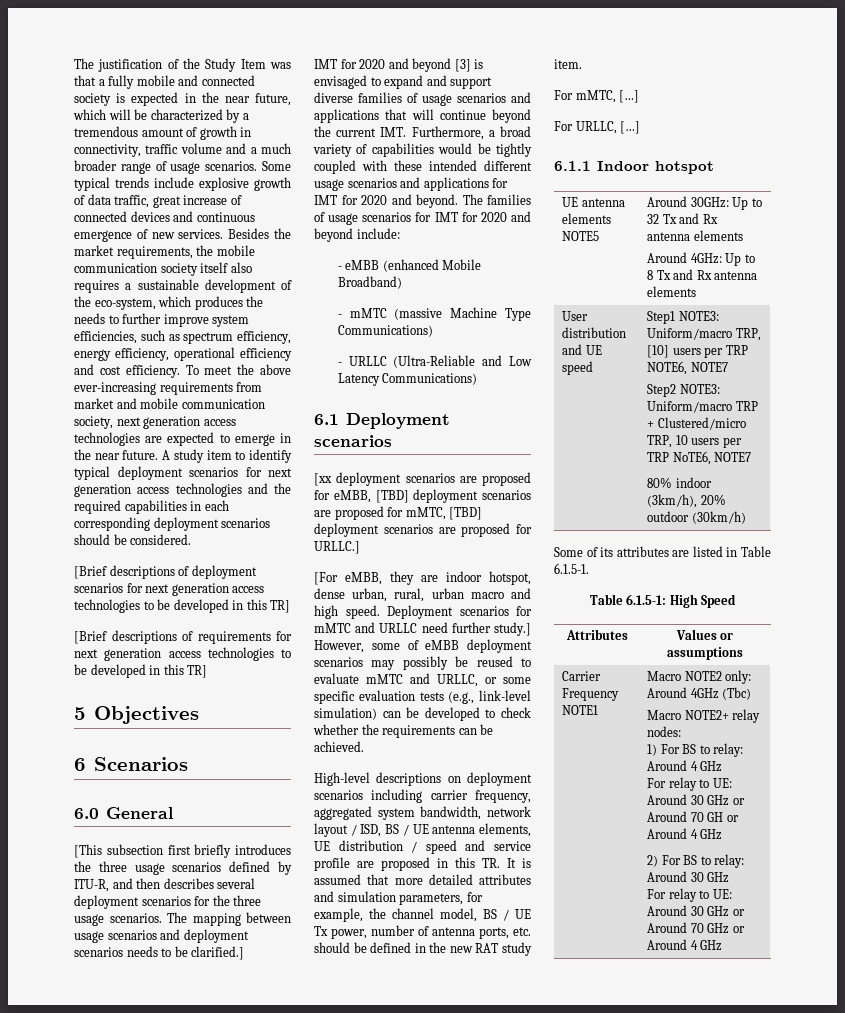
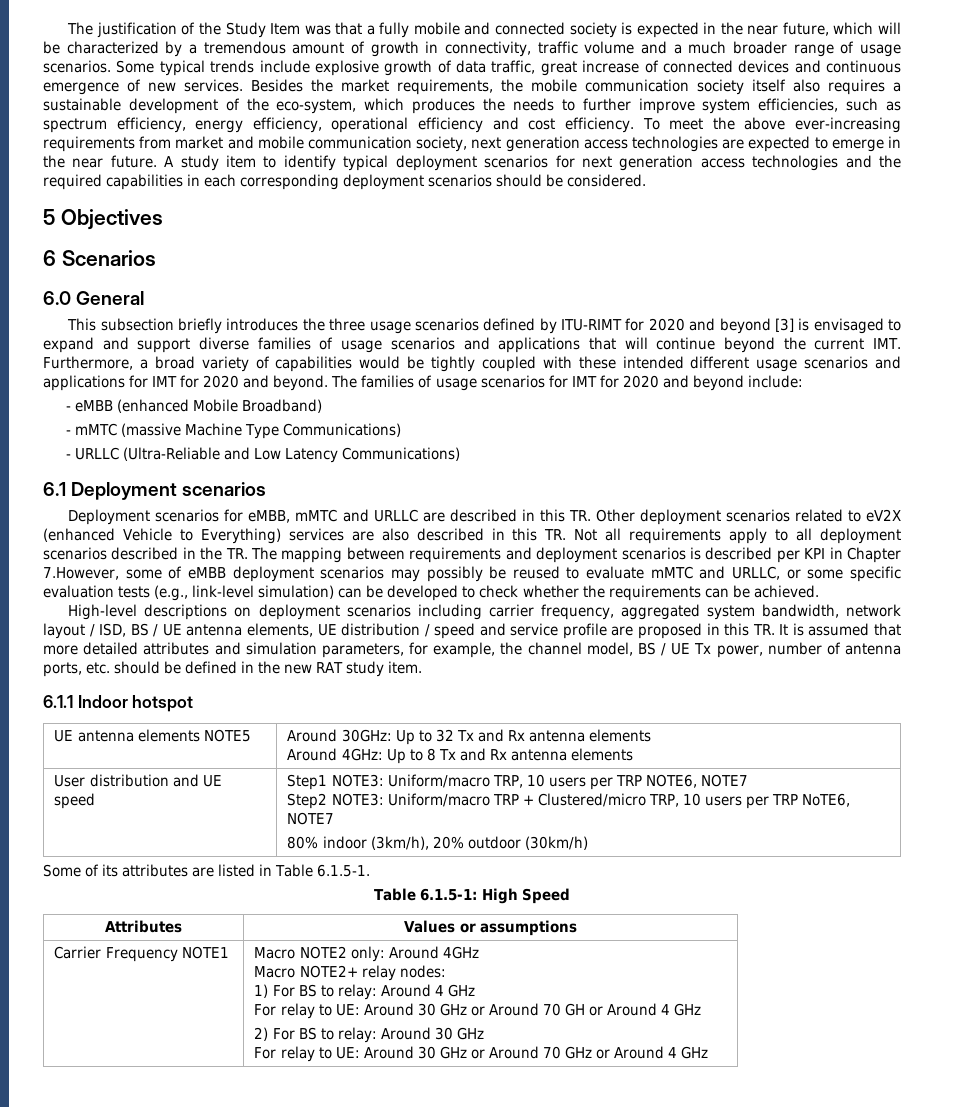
- [Brief descriptions of deployment scenarios for next generation access technologies to be developed in this TR]
- [Brief descriptions of requirements for next generation access technologies to be developed in this TR]
- [This subsection first briefly introduces the three usage scenarios defined by ITU-R, and then describes several deployment scenarios for the three usage scenarios. The mapping between usage scenarios and deployment scenarios needs to be clarified.]
- IMT for 2020 and beyond [3] is envisaged to expand and support diverse families of usage scenarios and applications that will continue beyond the current IMT. Furthermore, a broad variety of capabilities would be tightly coupled with these intended different usage scenarios and applications for IMT for 2020 and beyond.
+ This subsection briefly introduces the three usage scenarios defined by ITU-RIMT for 2020 and beyond [3] is envisaged to expand and support diverse families of usage scenarios and applications that will continue beyond the current IMT. Furthermore, a broad variety of capabilities would be tightly coupled with these intended different usage scenarios and applications for IMT for 2020 and beyond.
- [xx deployment scenarios are proposed for eMBB, [TBD] deployment scenarios are proposed for mMTC, [TBD] deployment scenarios are proposed for URLLC.]
- [For eMBB, they are indoor hotspot, dense urban, rural, urban macro and high speed. Deployment scenarios for mMTC and URLLC need further study.] However, some of eMBB deployment scenarios may possibly be reused to evaluate mMTC and URLLC, or some specific evaluation tests (e.g., link-level simulation) can be developed to check whether the requirements can be achieved.
+ Deployment scenarios for eMBB, mMTC and URLLC are described in this TR. Other deployment scenarios related to eV2X (enhanced Vehicle to Everything) services are also described in this TR. Not all requirements apply to all deployment scenarios described in the TR. The mapping between requirements and deployment scenarios is described per KPI in Chapter 7.However, some of eMBB deployment scenarios may possibly be reused to evaluate mMTC and URLLC, or some specific evaluation tests (e.g., link-level simulation) can be developed to check whether the requirements can be achieved.
- For mMTC, […]
- For URLLC, […]
- User distribution and UE speed | Step1 NOTE3: Uniform/macro TRP, [10] users per TRP NOTE6, NOTE7
+ User distribution and UE speed | Step1 NOTE3: Uniform/macro TRP, 10 users per TRP NOTE6, NOTE7
- Macro NOTE2 only: Around 4GHz (Tbc)
+ Macro NOTE2 only: Around 4GHz

